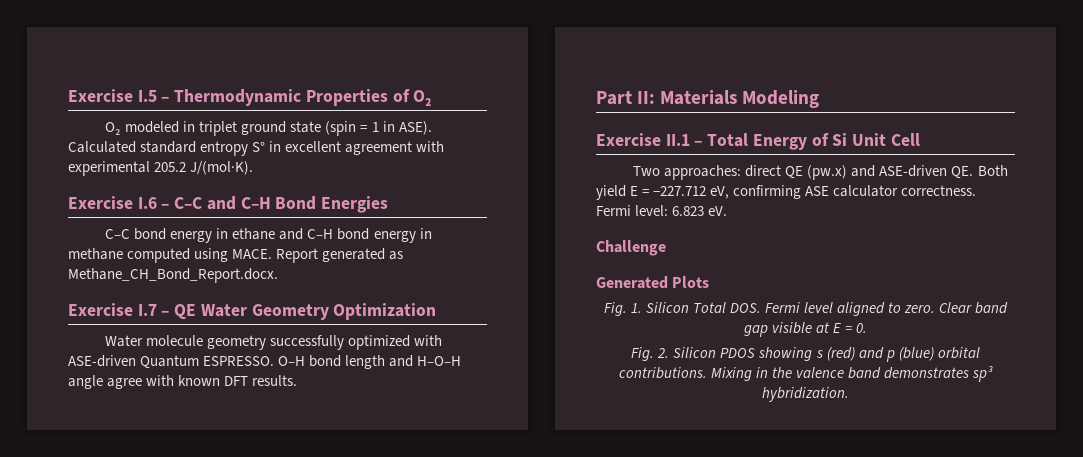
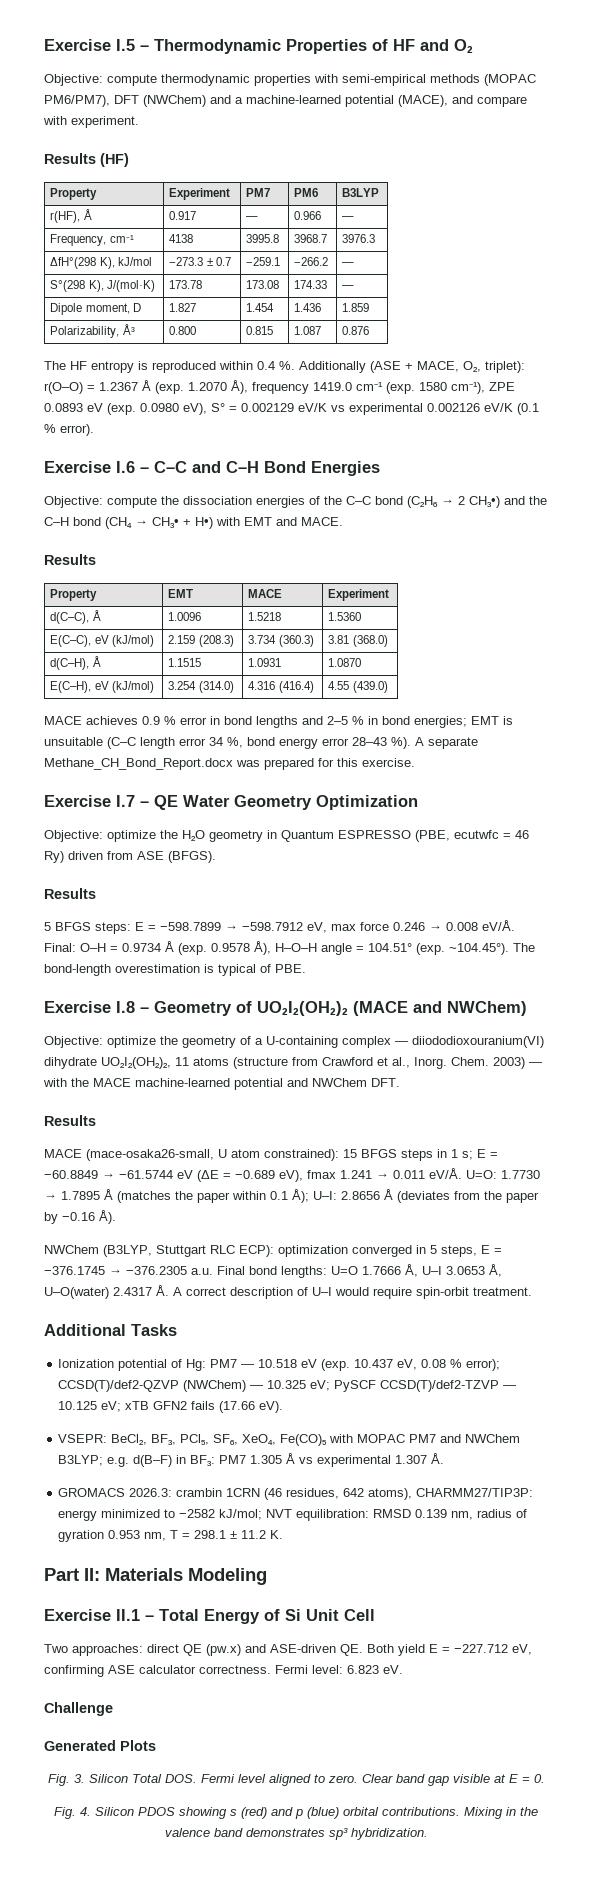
- Exercise I.5 – Thermodynamic Properties of O₂
+ Exercise I.5 – Thermodynamic Properties of HF and O₂
- O₂ modeled in triplet ground state (spin = 1 in ASE). Calculated standard entropy S° in excellent agreement with experimental 205.2 J/(mol·K).
+ Objective: compute thermodynamic properties with semi-empirical methods (MOPAC PM6/PM7), DFT (NWChem) and a machine-learned potential (MACE), and compare with experiment.
+ Results (HF)
+ Property | Experiment | PM7 | PM6 | B3LYP
+ r(HF), Å | 0.917 | — | 0.966 | —
+ Frequency, cm⁻¹ | 4138 | 3995.8 | 3968.7 | 3976.3
+ ΔfH°(298 K), kJ/mol | −273.3 ± 0.7 | −259.1 | −266.2 | —
+ S°(298 K), J/(mol·K) | 173.78 | 173.08 | 174.33 | —
+ Dipole moment, D | 1.827 | 1.454 | 1.436 | 1.859
+ Polarizability, Å³ | 0.800 | 0.815 | 1.087 | 0.876
+ The HF entropy is reproduced within 0.4 %. Additionally (ASE + MACE, O₂, triplet): r(O–O) = 1.2367 Å (exp. 1.2070 Å), frequency 1419.0 cm⁻¹ (exp. 1580 cm⁻¹), ZPE 0.0893 eV (exp. 0.0980 eV), S° = 0.002129 eV/K vs experimental 0.002126 eV/K (0.1 % error).
- C–C bond energy in ethane and C–H bond energy in methane computed using MACE. Report generated as Methane_CH_Bond_Report.docx.
+ Objective: compute the dissociation energies of the C–C bond (C₂H₆ → 2 CH₃•) and the C–H bond (CH₄ → CH₃• + H•) with EMT and MACE.
+ Results
+ Property | EMT | MACE | Experiment
+ d(C–C), Å | 1.0096 | 1.5218 | 1.5360
+ E(C–C), eV (kJ/mol) | 2.159 (208.3) | 3.734 (360.3) | 3.81 (368.0)
+ d(C–H), Å | 1.1515 | 1.0931 | 1.0870
+ E(C–H), eV (kJ/mol) | 3.254 (314.0) | 4.316 (416.4) | 4.55 (439.0)
+ MACE achieves 0.9 % error in bond lengths and 2–5 % in bond energies; EMT is unsuitable (C–C length error 34 %, bond energy error 28–43 %). A separate Methane_CH_Bond_Report.docx was prepared for this exercise.
- Water molecule geometry successfully optimized with ASE-driven Quantum ESPRESSO. O–H bond length and H–O–H angle agree with known DFT results.
+ Objective: optimize the H₂O geometry in Quantum ESPRESSO (PBE, ecutwfc = 46 Ry) driven from ASE (BFGS).
+ Results
+ 5 BFGS steps: E = −598.7899 → −598.7912 eV, max force 0.246 → 0.008 eV/Å. Final: O–H = 0.9734 Å (exp. 0.9578 Å), H–O–H angle = 104.51° (exp. ~104.45°). The bond-length overestimation is typical of PBE.
+ Exercise I.8 – Geometry of UO₂I₂(OH₂)₂ (MACE and NWChem)
+ Objective: optimize the geometry of a U-containing complex — diiododioxouranium(VI) dihydrate UO₂I₂(OH₂)₂, 11 atoms (structure from Crawford et al., Inorg. Chem. 2003) — with the MACE machine-learned potential and NWChem DFT.
+ Results
+ MACE (mace-osaka26-small, U atom constrained): 15 BFGS steps in 1 s; E = −60.8849 → −61.5744 eV (ΔE = −0.689 eV), fmax 1.241 → 0.011 eV/Å. U=O: 1.7730 → 1.7895 Å (matches the paper within 0.1 Å); U–I: 2.8656 Å (deviates from the paper by −0.16 Å).
+ NWChem (B3LYP, Stuttgart RLC ECP): optimization converged in 5 steps, E = −376.1745 → −376.2305 a.u. Final bond lengths: U=O 1.7666 Å, U–I 3.0653 Å, U–O(water) 2.4317 Å. A correct description of U–I would require spin-orbit treatment.
+ Additional Tasks
+ Ionization potential of Hg: PM7 — 10.518 eV (exp. 10.437 eV, 0.08 % error); CCSD(T)/def2-QZVP (NWChem) — 10.325 eV; PySCF CCSD(T)/def2-TZVP — 10.125 eV; xTB GFN2 fails (17.66 eV).
+ VSEPR: BeCl₂, BF₃, PCl₅, SF₆, XeO₄, Fe(CO)₅ with MOPAC PM7 and NWChem B3LYP; e.g. d(B–F) in BF₃: PM7 1.305 Å vs experimental 1.307 Å.
+ GROMACS 2026.3: crambin 1CRN (46 residues, 642 atoms), CHARMM27/TIP3P: energy minimized to −2582 kJ/mol; NVT equilibration: RMSD 0.139 nm, radius of gyration 0.953 nm, T = 298.1 ± 11.2 K.
- Fig. 1. Silicon Total DOS. Fermi level aligned to zero.
+ Fig. 3. Silicon Total DOS. Fermi level aligned to zero.
- Fig. 2. Silicon PDOS showing s (red) and p (blue) orbital contributions.
+ Fig. 4. Silicon PDOS showing s (red) and p (blue) orbital contributions.

